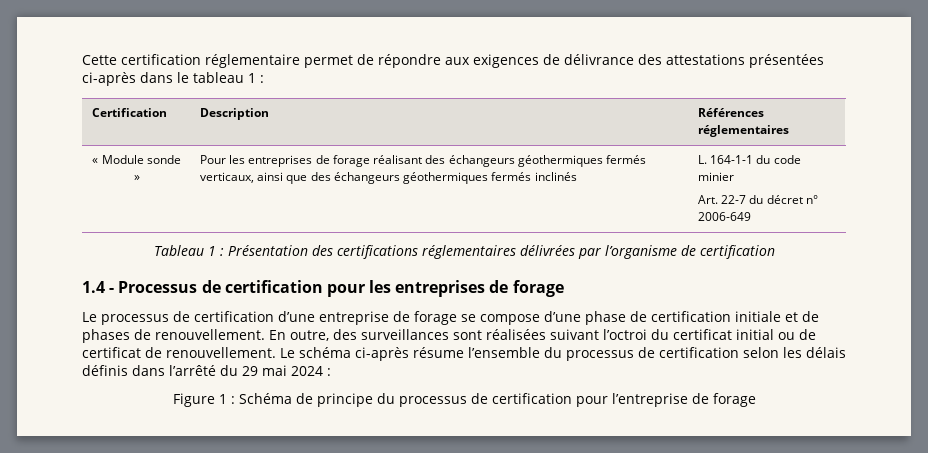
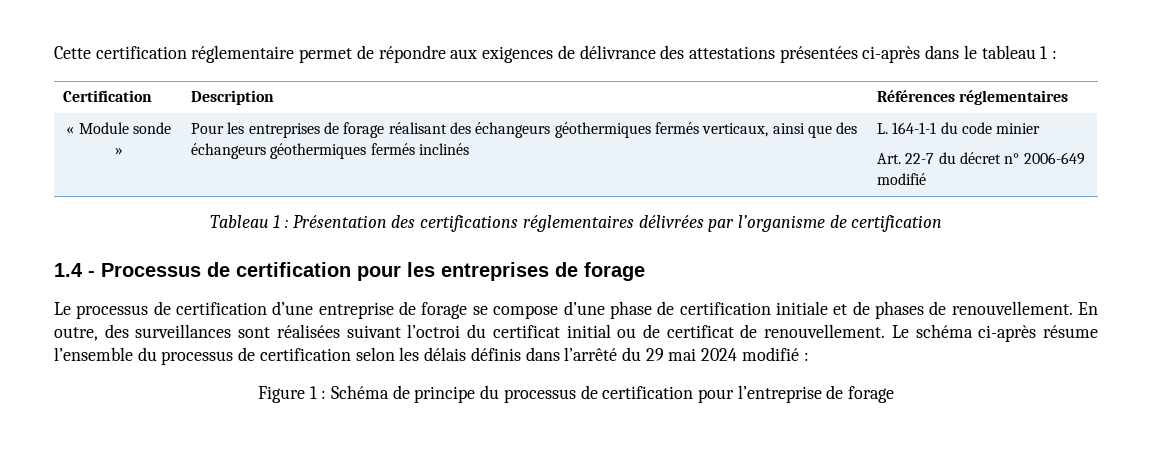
  « Module sonde » | Pour les entreprises de forage réalisant des échangeurs géothermiques fermés verticaux, ainsi que des échangeurs géothermiques fermés inclinés | L. 164-1-1 du code minier
- Art. 22-7 du décret n° 2006-649
+ Art. 22-7 du décret n° 2006-649 modifié
- Le schéma ci-après résume l’ensemble du processus de certification selon les délais définis dans l’arrêté du 29 mai 2024 :
+ Le schéma ci-après résume l’ensemble du processus de certification selon les délais définis dans l’arrêté du 29 mai 2024 modifié :

